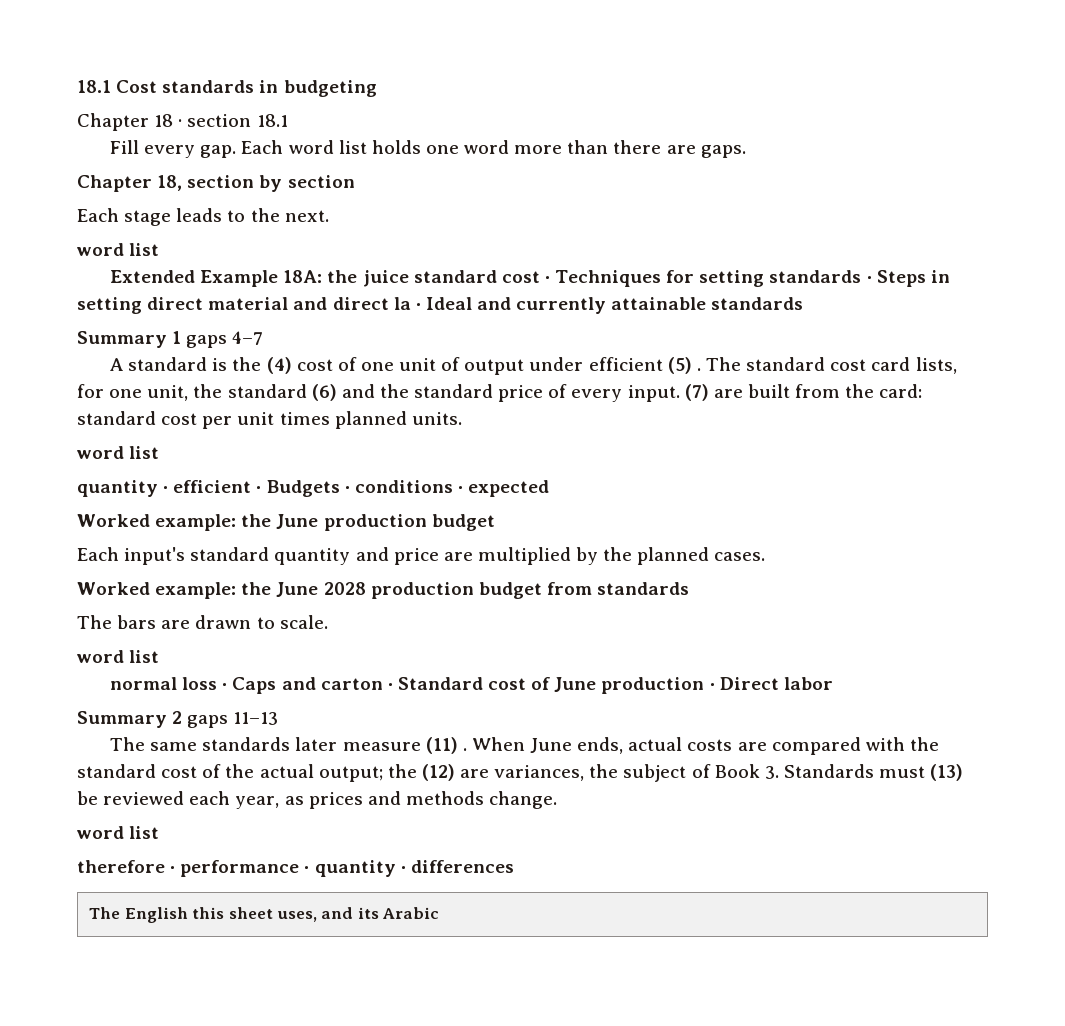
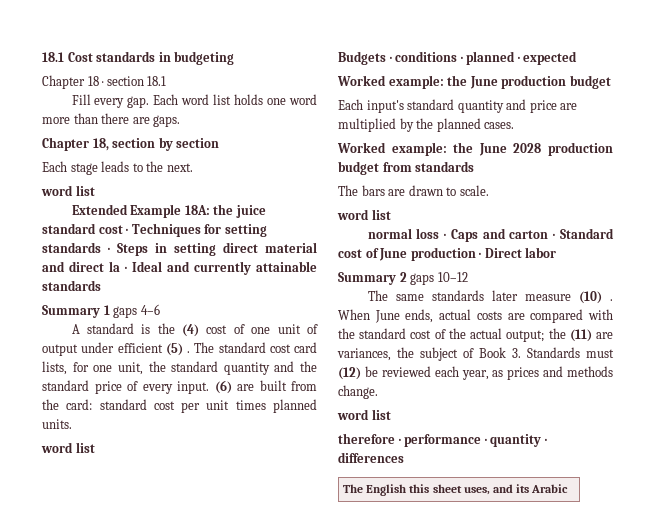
- Summary 1 gaps 4–7
+ Summary 1 gaps 4–6
- The standard cost card lists, for one unit, the standard (6) and the standard price of every input.
+ The standard cost card lists, for one unit, the standard quantity and the standard price of every input.
- (7) are built from the card: standard cost per unit times planned units.
+ (6) are built from the card: standard cost per unit times planned units.
- quantity · efficient · Budgets · conditions · expected
+ Budgets · conditions · planned · expected
- Summary 2 gaps 11–13
+ Summary 2 gaps 10–12
- The same standards later measure (11) .
+ The same standards later measure (10) .
- When June ends, actual costs are compared with the standard cost of the actual output; the (12) are variances, the subject of Book 3. Standards must (13) be reviewed each year, as prices and methods change.
+ When June ends, actual costs are compared with the standard cost of the actual output; the (11) are variances, the subject of Book 3. Standards must (12) be reviewed each year, as prices and methods change.

